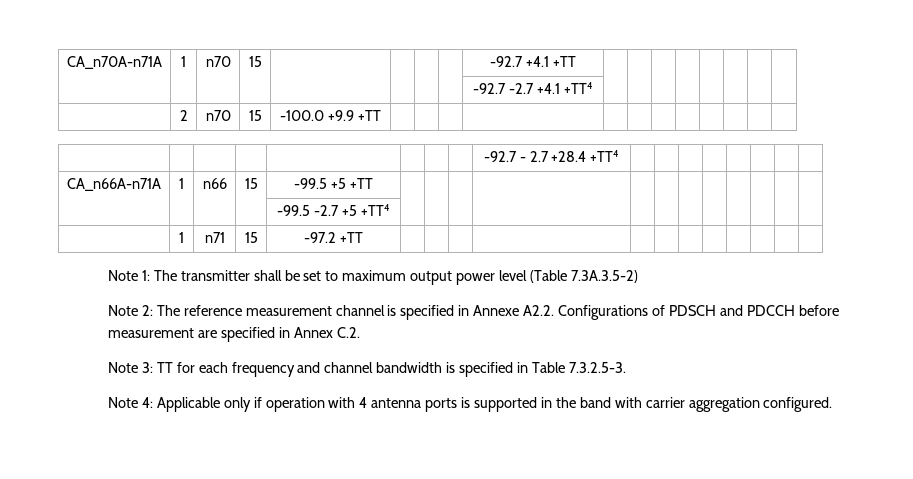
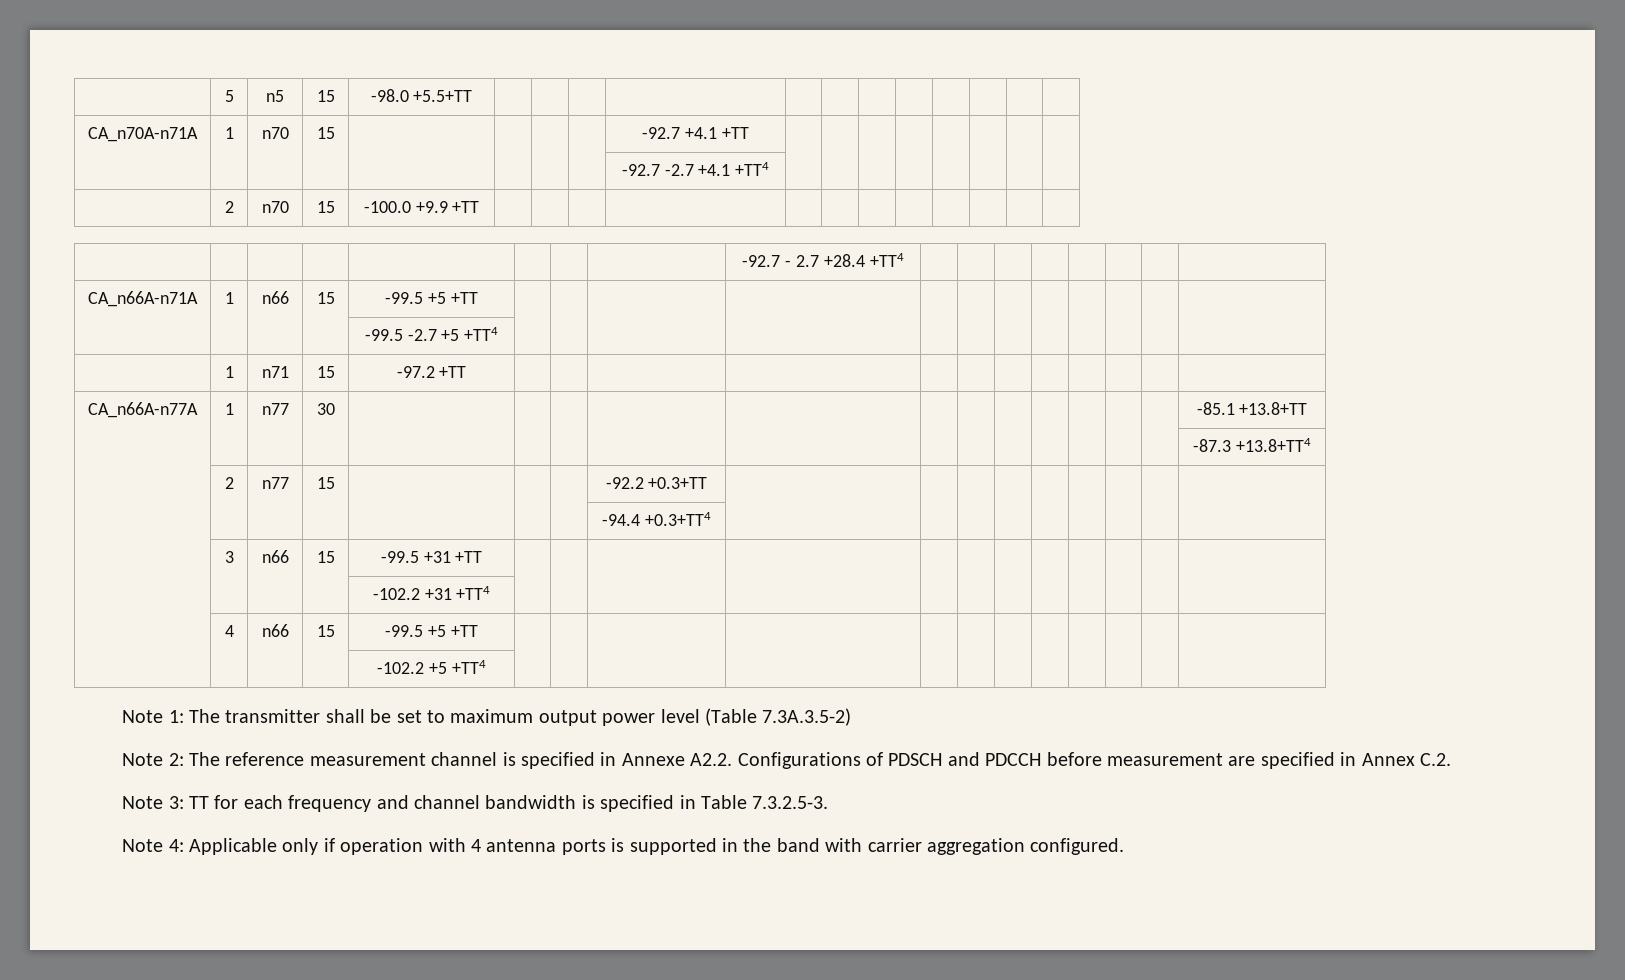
+ | 5 | n5 | 15 | -98.0 +5.5+TT | | | | | | | | | | | |
+ CA_n66A-n77A | 1 | n77 | 30 | | | | | | | | | | | | | -85.1 +13.8+TT
+ | | | | | | | | | | | | | | | | -87.3 +13.8+TT4
+ | 2 | n77 | 15 | | | | -92.2 +0.3+TT | | | | | | | | |
+ | | | | | | | -94.4 +0.3+TT4 | | | | | | | | |
+ | 3 | n66 | 15 | -99.5 +31 +TT | | | | | | | | | | | |
+ | | | | -102.2 +31 +TT4 | | | | | | | | | | | |
+ | 4 | n66 | 15 | -99.5 +5 +TT | | | | | | | | | | | |
+ | | | | -102.2 +5 +TT4 | | | | | | | | | | | |

